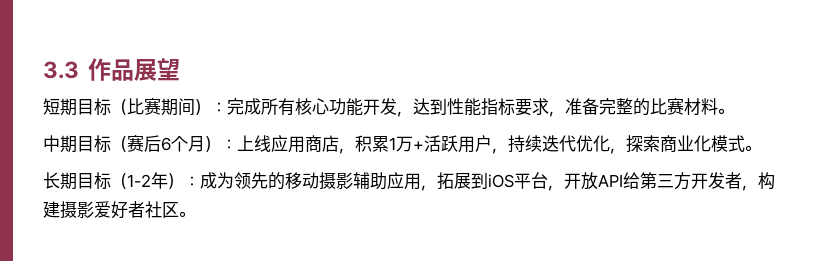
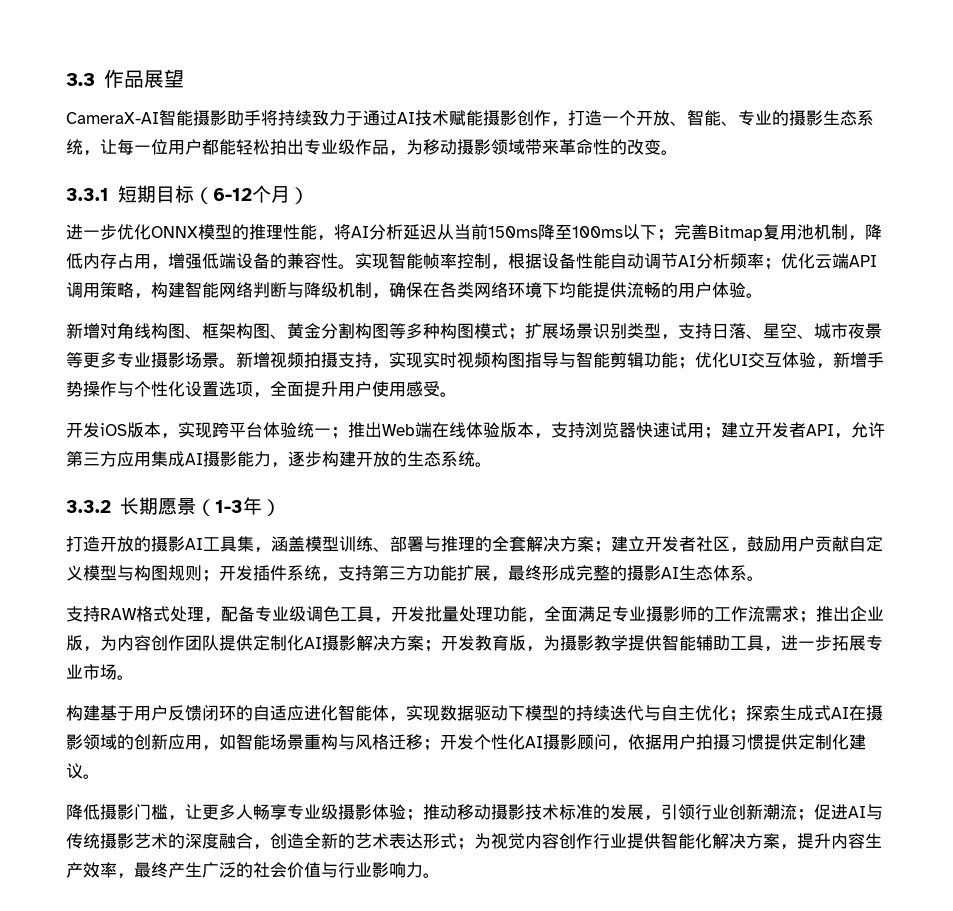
- 短期目标（比赛期间）：完成所有核心功能开发，达到性能指标要求，准备完整的比赛材料。
- 中期目标（赛后6个月）：上线应用商店，积累1万+活跃用户，持续迭代优化，探索商业化模式。
- 长期目标（1-2年）：成为领先的移动摄影辅助应用，拓展到iOS平台，开放API给第三方开发者，构建摄影爱好者社区。
+ CameraX-AI智能摄影助手将持续致力于通过AI技术赋能摄影创作，打造一个开放、智能、专业的摄影生态系统，让每一位用户都能轻松拍出专业级作品，为移动摄影领域带来革命性的改变。
+ 3.3.1短期目标（6-12个月）
+ 进一步优化ONNX模型的推理性能，将AI分析延迟从当前150ms降至100ms以下；完善Bitmap复用池机制，降低内存占用，增强低端设备的兼容性。实现智能帧率控制，根据设备性能自动调节AI分析频率；优化云端API调用策略，构建智能网络判断与降级机制，确保在各类网络环境下均能提供流畅的用户体验。
+ 新增对角线构图、框架构图、黄金分割构图等多种构图模式；扩展场景识别类型，支持日落、星空、城市夜景等更多专业摄影场景。新增视频拍摄支持，实现实时视频构图指导与智能剪辑功能；优化UI交互体验，新增手势操作与个性化设置选项，全面提升用户使用感受。
+ 开发iOS版本，实现跨平台体验统一；推出Web端在线体验版本，支持浏览器快速试用；建立开发者API，允许第三方应用集成AI摄影能力，逐步构建开放的生态系统。
+ 3.3.2长期愿景（1-3年）
+ 打造开放的摄影AI工具集，涵盖模型训练、部署与推理的全套解决方案；建立开发者社区，鼓励用户贡献自定义模型与构图规则；开发插件系统，支持第三方功能扩展，最终形成完整的摄影AI生态体系。
+ 支持RAW格式处理，配备专业级调色工具，开发批量处理功能，全面满足专业摄影师的工作流需求；推出企业版，为内容创作团队提供定制化AI摄影解决方案；开发教育版，为摄影教学提供智能辅助工具，进一步拓展专业市场。
+ 构建基于用户反馈闭环的自适应进化智能体，实现数据驱动下模型的持续迭代与自主优化；探索生成式AI在摄影领域的创新应用，如智能场景重构与风格迁移；开发个性化AI摄影顾问，依据用户拍摄习惯提供定制化建议。
+ 降低摄影门槛，让更多人畅享专业级摄影体验；推动移动摄影技术标准的发展，引领行业创新潮流；促进AI与传统摄影艺术的深度融合，创造全新的艺术表达形式；为视觉内容创作行业提供智能化解决方案，提升内容生产效率，最终产生广泛的社会价值与行业影响力。

